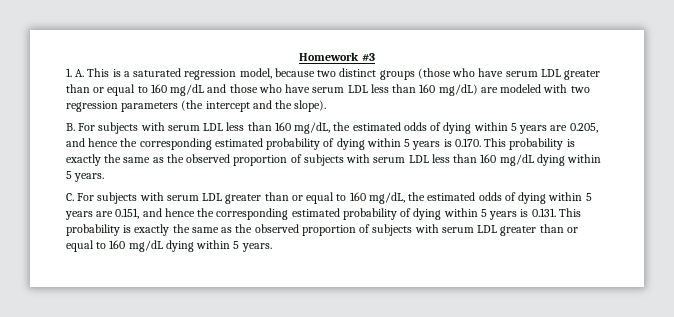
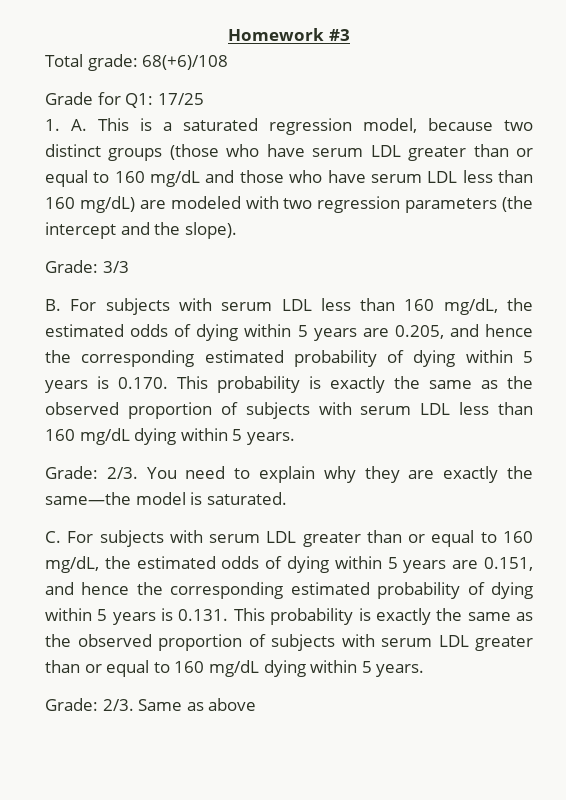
+ Total grade: 68(+6)/108
+ Grade for Q1: 17/25
+ Grade: 3/3
+ Grade: 2/3. You need to explain why they are exactly the same—the model is saturated.
+ Grade: 2/3. Same as above

